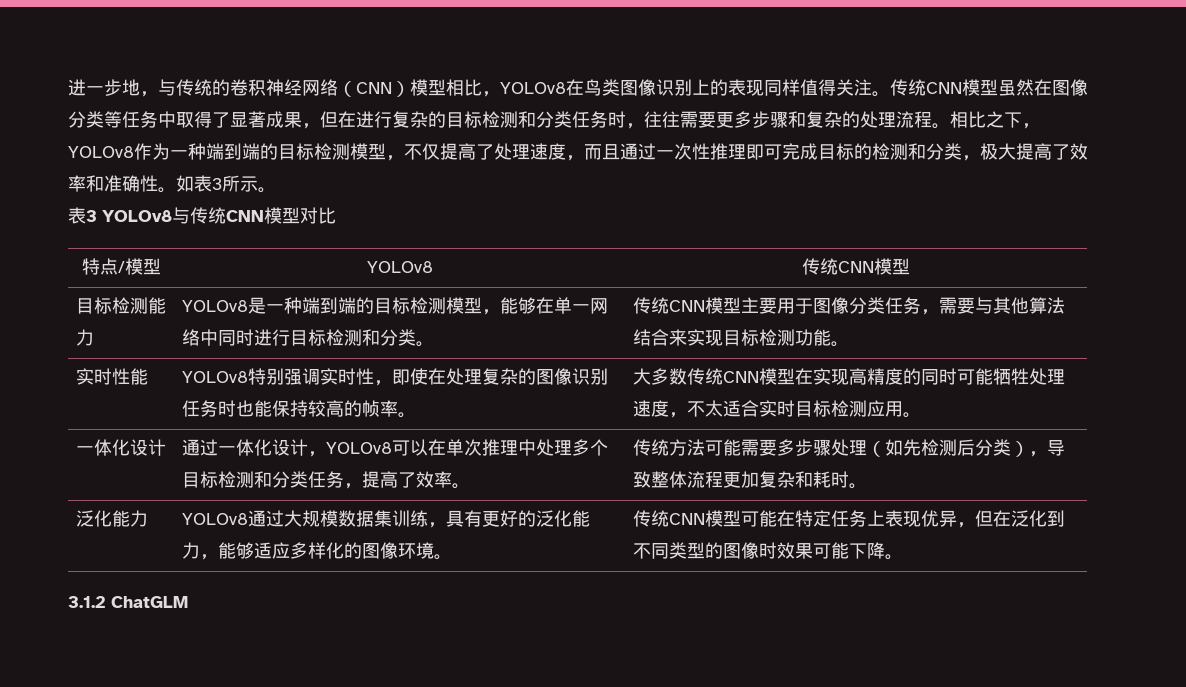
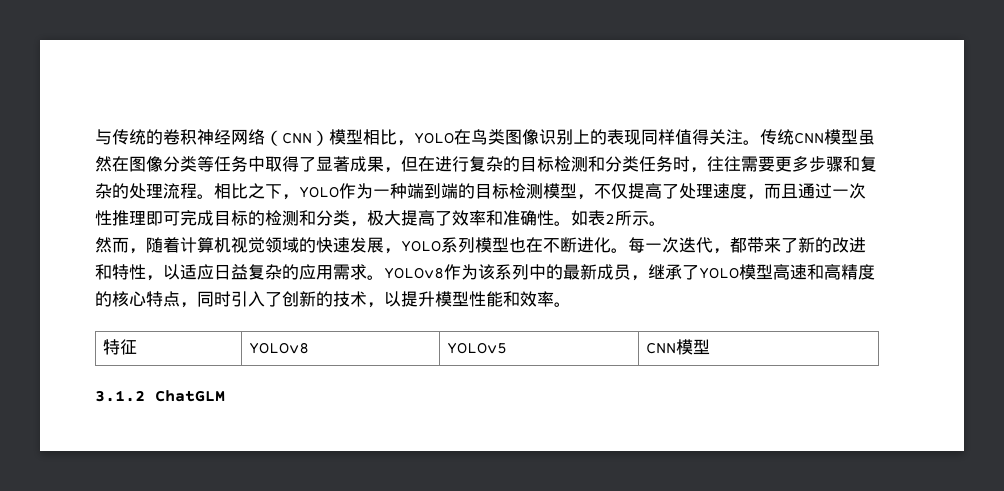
- 进一步地，与传统的卷积神经网络（CNN）模型相比，YOLOv8在鸟类图像识别上的表现同样值得关注。
+ 与传统的卷积神经网络（CNN）模型相比，YOLO在鸟类图像识别上的表现同样值得关注。
- 相比之下，YOLOv8作为一种端到端的目标检测模型，不仅提高了处理速度，而且通过一次性推理即可完成目标的检测和分类，极大提高了效率和准确性。
+ 相比之下，YOLO作为一种端到端的目标检测模型，不仅提高了处理速度，而且通过一次性推理即可完成目标的检测和分类，极大提高了效率和准确性。
- 如表3所示。
+ 如表2所示。
- 表3 YOLOv8与传统CNN模型对比
- 特点/模型 | YOLOv8 | 传统CNN模型
- 目标检测能力 | YOLOv8是一种端到端的目标检测模型，能够在单一网络中同时进行目标检测和分类。 | 传统CNN模型主要用于图像分类任务，需要与其他算法结合来实现目标检测功能。
- 实时性能 | YOLOv8特别强调实时性，即使在处理复杂的图像识别任务时也能保持较高的帧率。 | 大多数传统CNN模型在实现高精度的同时可能牺牲处理速度，不太适合实时目标检测应用。
- 一体化设计 | 通过一体化设计，YOLOv8可以在单次推理中处理多个目标检测和分类任务，提高了效率。 | 传统方法可能需要多步骤处理（如先检测后分类），导致整体流程更加复杂和耗时。
- 泛化能力 | YOLOv8通过大规模数据集训练，具有更好的泛化能力，能够适应多样化的图像环境。 | 传统CNN模型可能在特定任务上表现优异，但在泛化到不同类型的图像时效果可能下降。
+ 然而，随着计算机视觉领域的快速发展，YOLO系列模型也在不断进化。每一次迭代，都带来了新的改进和特性，以适应日益复杂的应用需求。YOLOv8作为该系列中的最新成员，继承了YOLO模型高速和高精度的核心特点，同时引入了创新的技术，以提升模型性能和效率。
+ 特征 | YOLOv8 | YOLOv5 | CNN模型

